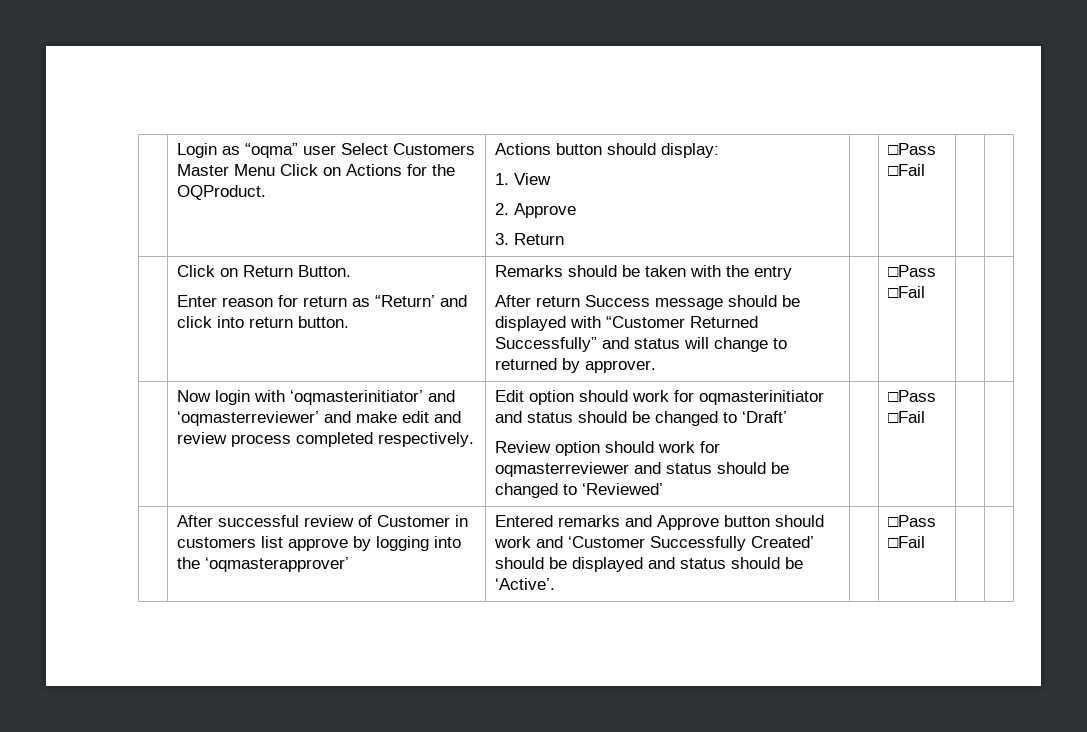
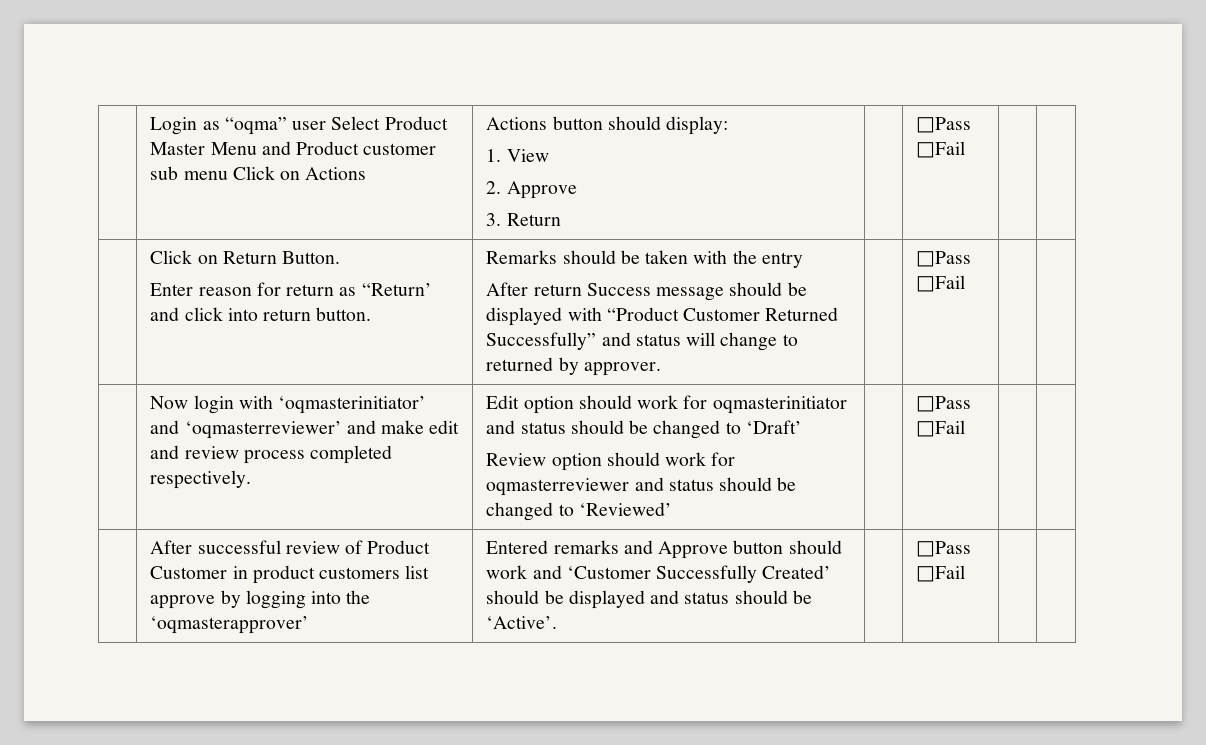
- | Login as “oqma” user Select Customers Master Menu Click on Actions for the OQProduct. | Actions button should display:
+ | Login as “oqma” user Select Product Master Menu and Product customer sub menu Click on Actions | Actions button should display:
- After return Success message should be displayed with “Customer Returned Successfully” and status will change to returned by approver.
+ After return Success message should be displayed with “Product Customer Returned Successfully” and status will change to returned by approver.
- | After successful review of Customer in customers list approve by logging into the ‘oqmasterapprover’ | Entered remarks and Approve button should work and ‘Customer Successfully Created’ should be displayed and status should be ‘Active’. | | □Pass □Fail | |
+ | After successful review of Product Customer in product customers list approve by logging into the ‘oqmasterapprover’ | Entered remarks and Approve button should work and ‘Customer Successfully Created’ should be displayed and status should be ‘Active’. | | □Pass □Fail | |

